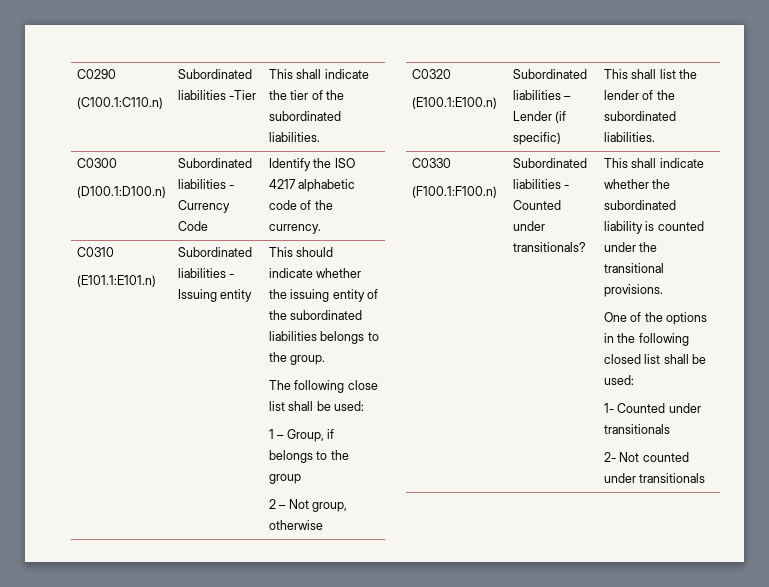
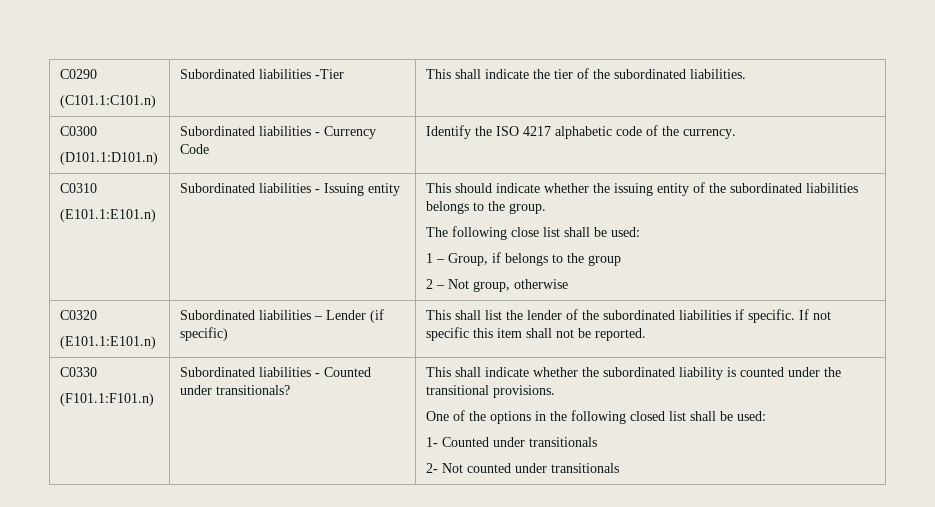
  C0290
- (C100.1:C110.n) | Subordinated liabilities -Tier | This shall indicate the tier of the subordinated liabilities.
+ (C101.1:C101.n) | Subordinated liabilities -Tier | This shall indicate the tier of the subordinated liabilities.
  C0300
- (D100.1:D100.n) | Subordinated liabilities - Currency Code | Identify the ISO 4217 alphabetic code of the currency.
+ (D101.1:D101.n) | Subordinated liabilities - Currency Code | Identify the ISO 4217 alphabetic code of the currency.
  C0320
- (E100.1:E100.n) | Subordinated liabilities – Lender (if specific) | This shall list the lender of the subordinated liabilities.
+ (E101.1:E101.n) | Subordinated liabilities – Lender (if specific) | This shall list the lender of the subordinated liabilities if specific. If not specific this item shall not be reported.
- (F100.1:F100.n)
+ (F101.1:F101.n)

